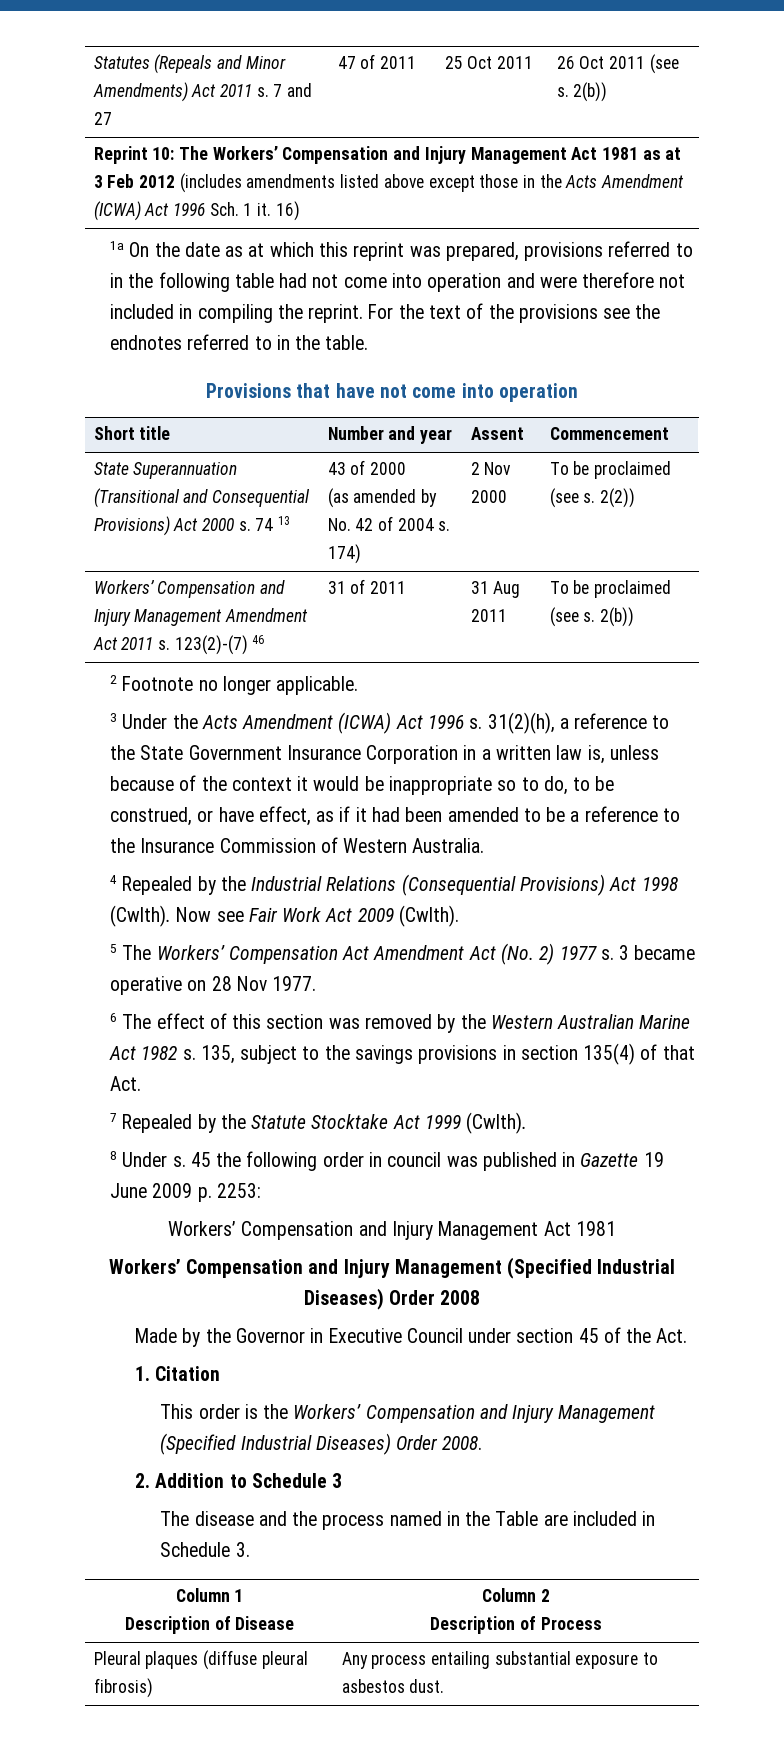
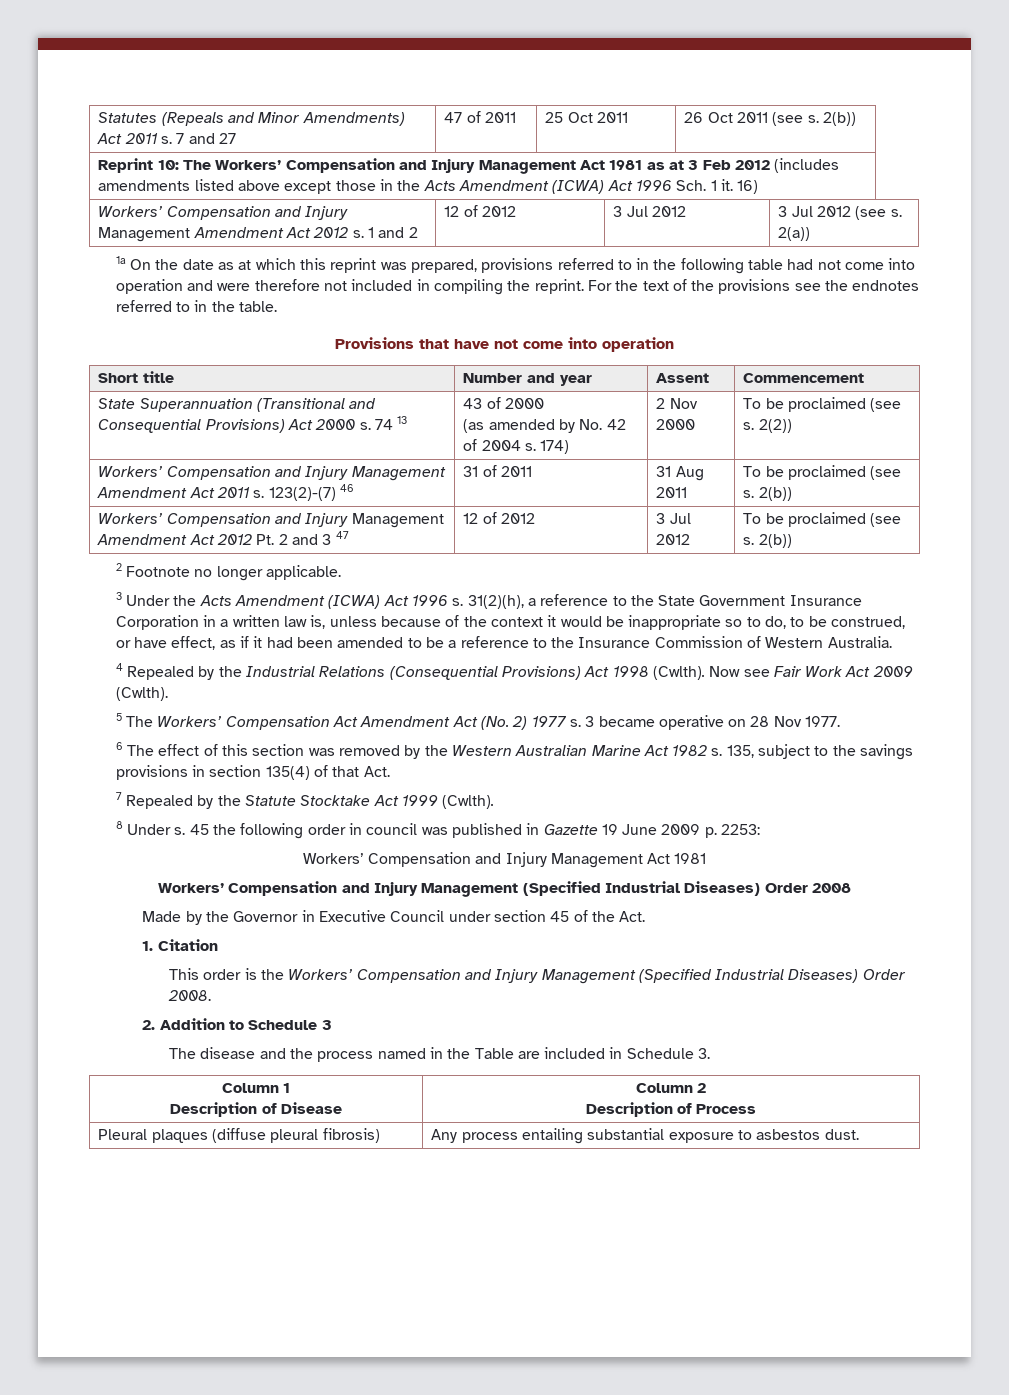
+ Workers’ Compensation and Injury Management Amendment Act 2012 s. 1 and 2 | 12 of 2012 | 3 Jul 2012 | 3 Jul 2012 (see s. 2(a))
+ Workers’ Compensation and Injury Management Amendment Act 2012 Pt. 2 and 3 47 | 12 of 2012 | 3 Jul 2012 | To be proclaimed (see s. 2(b))

